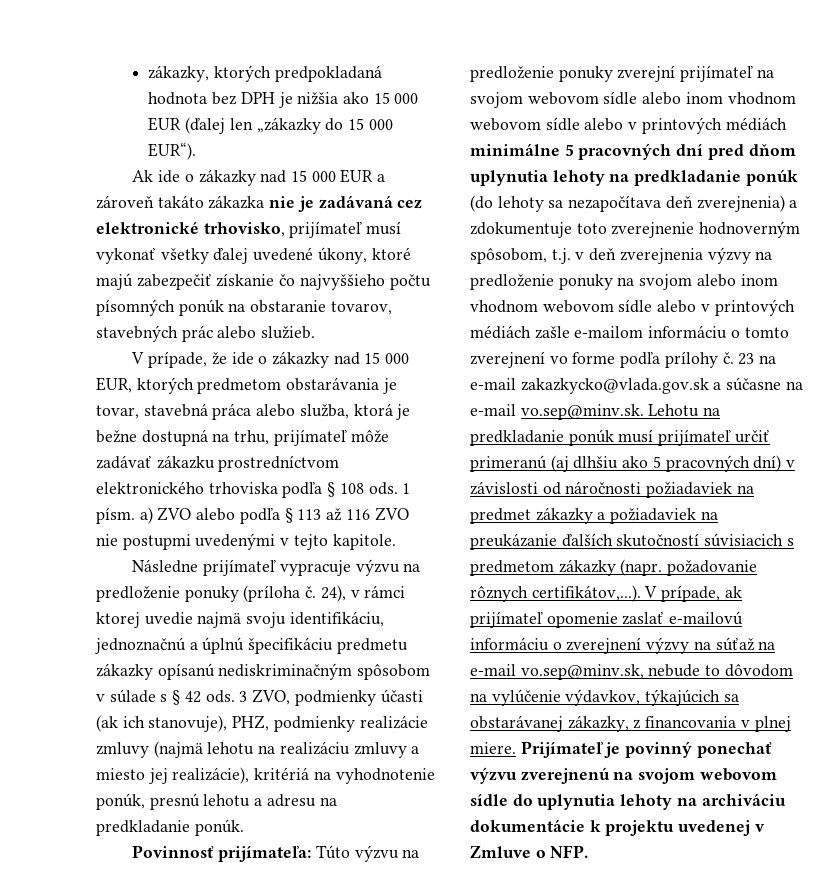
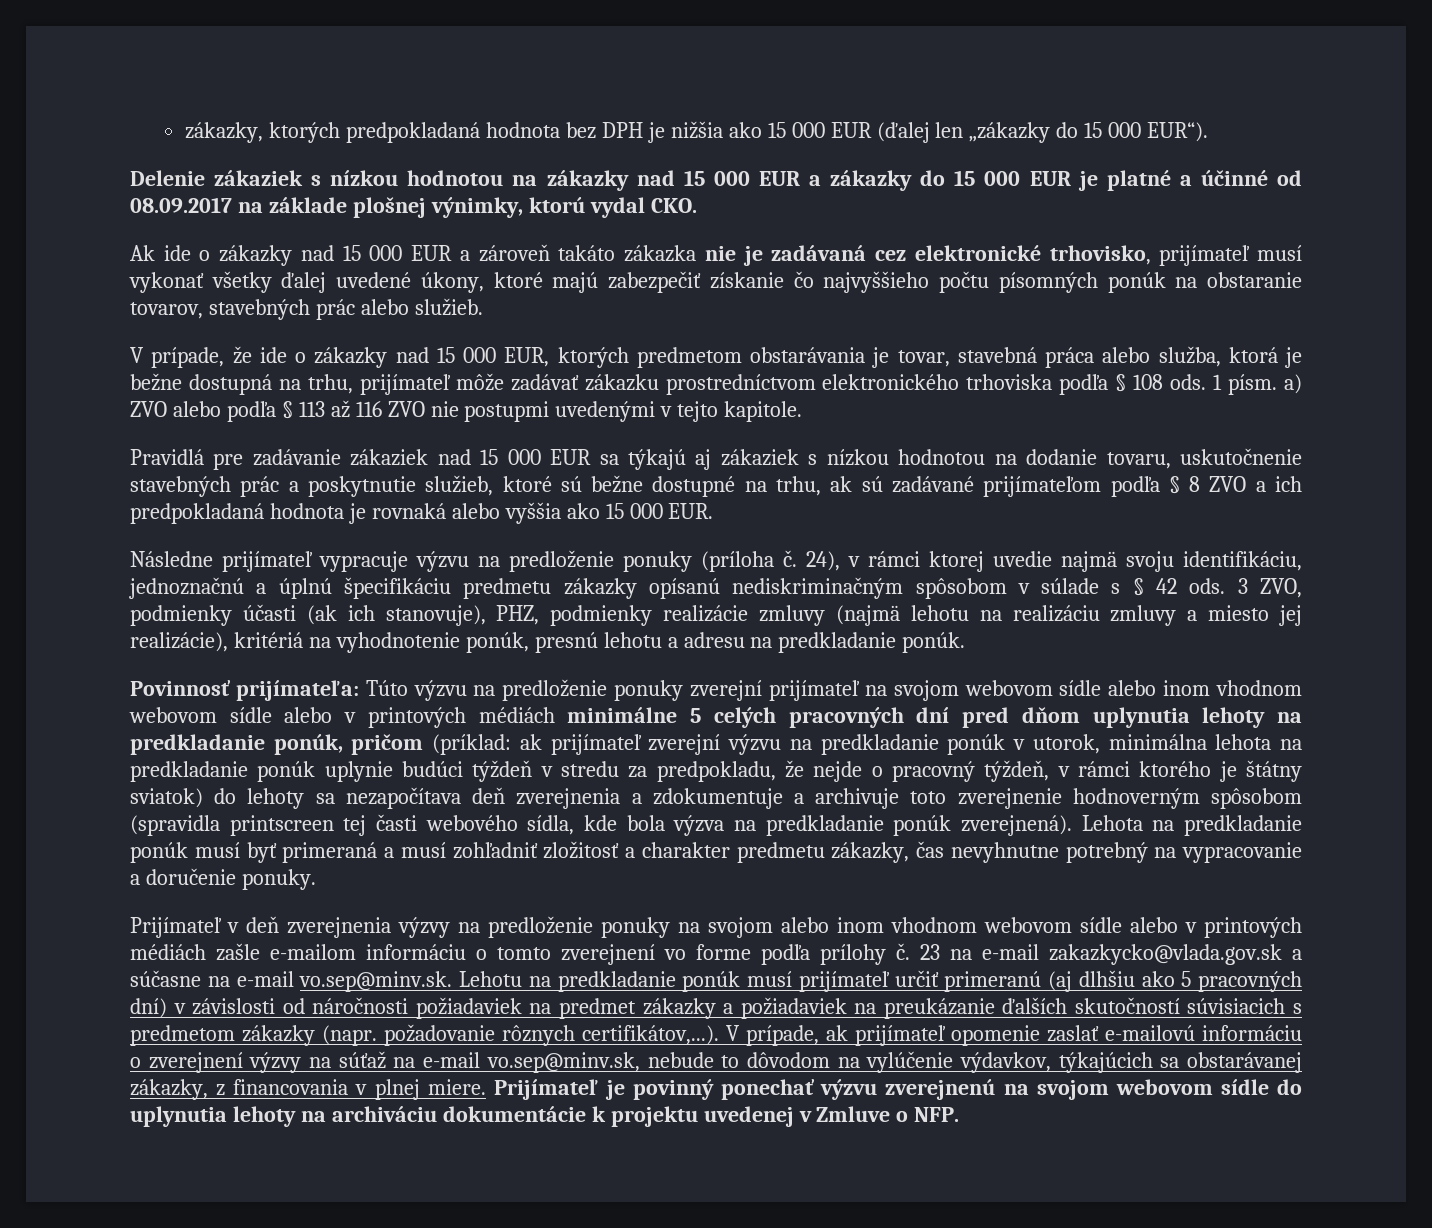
+ Delenie zákaziek s nízkou hodnotou na zákazky nad 15 000 EUR a zákazky do 15 000 EUR je platné a účinné od 08.09.2017 na základe plošnej výnimky, ktorú vydal CKO.
+ Pravidlá pre zadávanie zákaziek nad 15 000 EUR sa týkajú aj zákaziek s nízkou hodnotou na dodanie tovaru, uskutočnenie stavebných prác a poskytnutie služieb, ktoré sú bežne dostupné na trhu, ak sú zadávané prijímateľom podľa § 8 ZVO a ich predpokladaná hodnota je rovnaká alebo vyššia ako 15 000 EUR.
- Túto výzvu na predloženie ponuky zverejní prijímateľ na svojom webovom sídle alebo inom vhodnom webovom sídle alebo v printových médiách minimálne 5 pracovných dní pred dňom uplynutia lehoty na predkladanie ponúk (do lehoty sa nezapočítava deň zverejnenia) a zdokumentuje toto zverejnenie hodnoverným spôsobom, t.j. v deň zverejnenia výzvy na predloženie ponuky na svojom alebo inom vhodnom webovom sídle alebo v printových médiách zašle e-mailom informáciu o tomto zverejnení vo forme podľa prílohy č.
+ Túto výzvu na predloženie ponuky zverejní prijímateľ na svojom webovom sídle alebo inom vhodnom webovom sídle alebo v printových médiách minimálne 5 celých pracovných dní pred dňom uplynutia lehoty na predkladanie ponúk, pričom (príklad: ak prijímateľ zverejní výzvu na predkladanie ponúk v utorok, minimálna lehota na predkladanie ponúk uplynie budúci týždeň v stredu za predpokladu, že nejde o pracovný týždeň, v rámci ktorého je štátny sviatok) do lehoty sa nezapočítava deň zverejnenia a zdokumentuje a archivuje toto zverejnenie hodnoverným spôsobom (spravidla printscreen tej časti webového sídla, kde bola výzva na predkladanie ponúk zverejnená). Lehota na predkladanie ponúk musí byť primeraná a musí zohľadniť zložitosť a charakter predmetu zákazky, čas nevyhnutne potrebný na vypracovanie a doručenie ponuky.
+ Prijímateľ v deň zverejnenia výzvy na predloženie ponuky na svojom alebo inom vhodnom webovom sídle alebo v printových médiách zašle e-mailom informáciu o tomto zverejnení vo forme podľa prílohy č.

